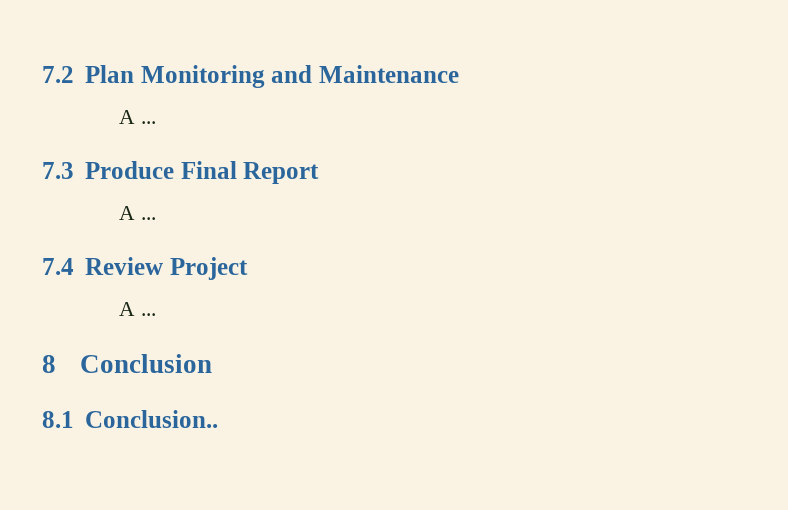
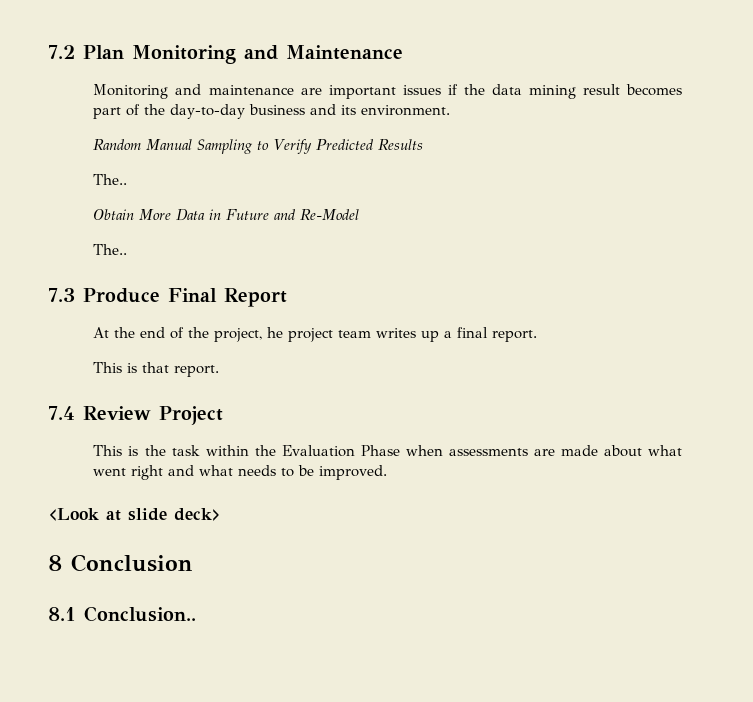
  7.2 Plan Monitoring and Maintenance
- A ...
+ Monitoring and maintenance are important issues if the data mining result becomes part of the day-to-day business and its environment.
+ Random Manual Sampling to Verify Predicted Results
+ The..
+ Obtain More Data in Future and Re-Model
+ The..
  7.3 Produce Final Report
- A ...
+ At the end of the project, he project team writes up a final report.
+ This is that report.
  7.4 Review Project
- A ...
+ This is the task within the Evaluation Phase when assessments are made about what went right and what needs to be improved.
+ <Look at slide deck>

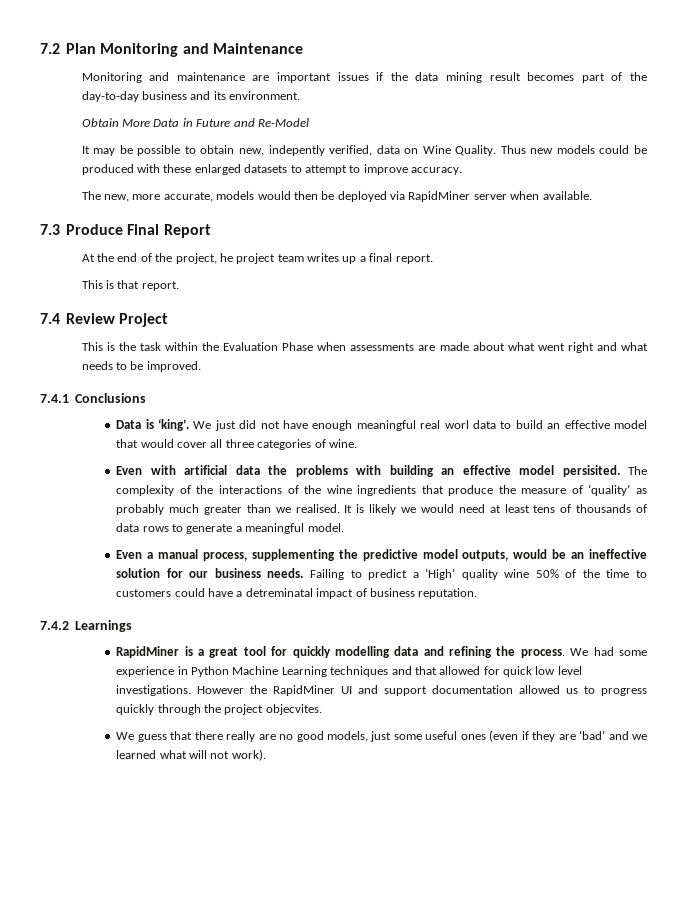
- Random Manual Sampling to Verify Predicted Results
- The..
  Obtain More Data in Future and Re-Model
- The..
+ It may be possible to obtain new, indepently verified, data on Wine Quality. Thus new models could be produced with these enlarged datasets to attempt to improve accuracy.
+ The new, more accurate, models would then be deployed via RapidMiner server when available.
- <Look at slide deck>
- 8 Conclusion
- 8.1 Conclusion..
+ 7.4.1 Conclusions
+ Data is ‘king’. We just did not have enough meaningful real worl data to build an effective model that would cover all three categories of wine.
+ Even with artificial data the problems with building an effective model persisited. The complexity of the interactions of the wine ingredients that produce the measure of ‘quality’ as probably much greater than we realised. It is likely we would need at least tens of thousands of data rows to generate a meaningful model.
+ Even a manual process, supplementing the predictive model outputs, would be an ineffective solution for our business needs. Failing to predict a ‘High’ quality wine 50% of the time to customers could have a detreminatal impact of business reputation.
+ 7.4.2 Learnings
+ RapidMiner is a great tool for quickly modelling data and refining the process. We had some experience in Python Machine Learning techniques and that allowed for quick low level investigations. However the RapidMiner UI and support documentation allowed us to progress quickly through the project objecvites.
+ We guess that there really are no good models, just some useful ones (even if they are ‘bad’ and we learned what will not work).

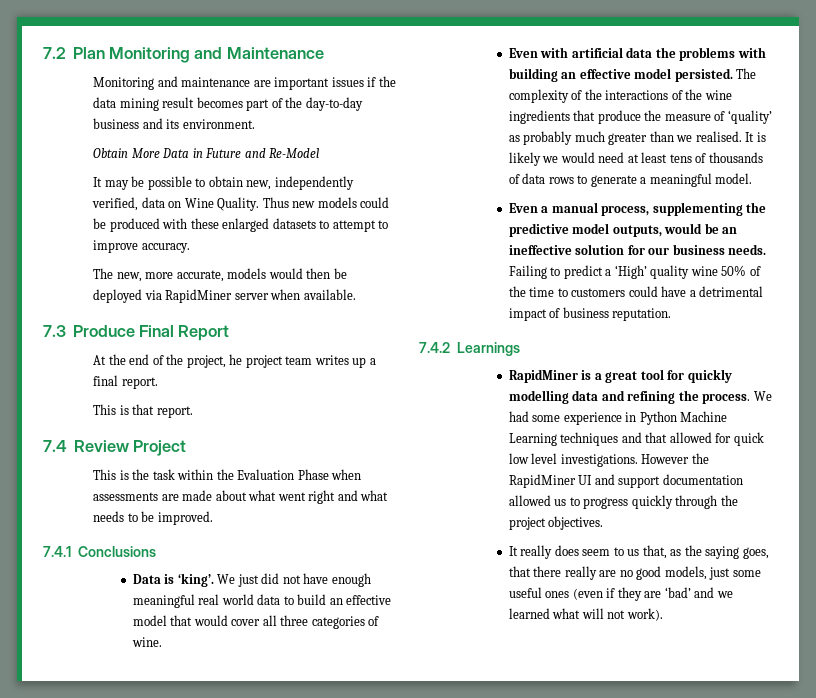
- It may be possible to obtain new, indepently verified, data on Wine Quality.
+ It may be possible to obtain new, independently verified, data on Wine Quality.
- We just did not have enough meaningful real worl data to build an effective model that would cover all three categories of wine.
+ We just did not have enough meaningful real world data to build an effective model that would cover all three categories of wine.
- Even with artificial data the problems with building an effective model persisited.
+ Even with artificial data the problems with building an effective model persisted.
- Failing to predict a ‘High’ quality wine 50% of the time to customers could have a detreminatal impact of business reputation.
+ Failing to predict a ‘High’ quality wine 50% of the time to customers could have a detrimental impact of business reputation.
- However the RapidMiner UI and support documentation allowed us to progress quickly through the project objecvites.
- We guess that there really are no good models, just some useful ones (even if they are ‘bad’ and we learned what will not work).
+ However the RapidMiner UI and support documentation allowed us to progress quickly through the project objectives.
+ It really does seem to us that, as the saying goes, that there really are no good models, just some useful ones (even if they are ‘bad’ and we learned what will not work).

